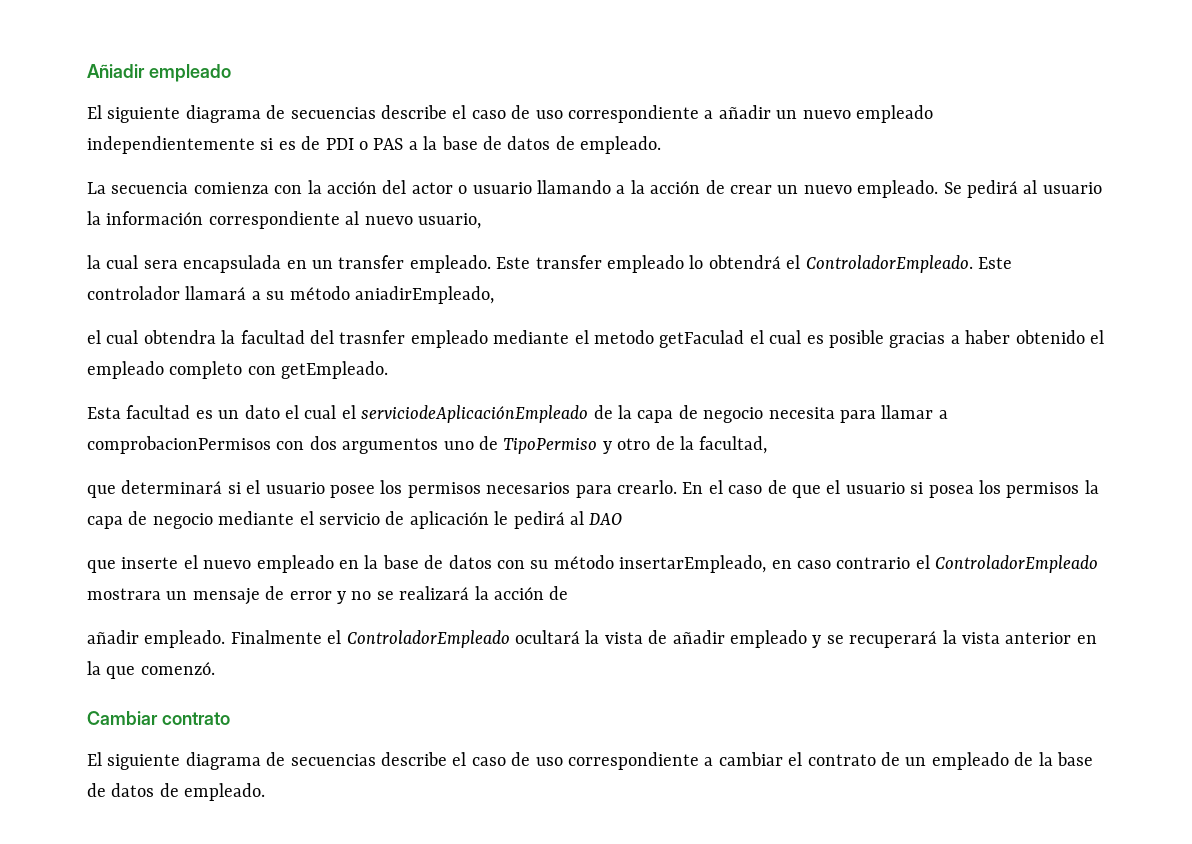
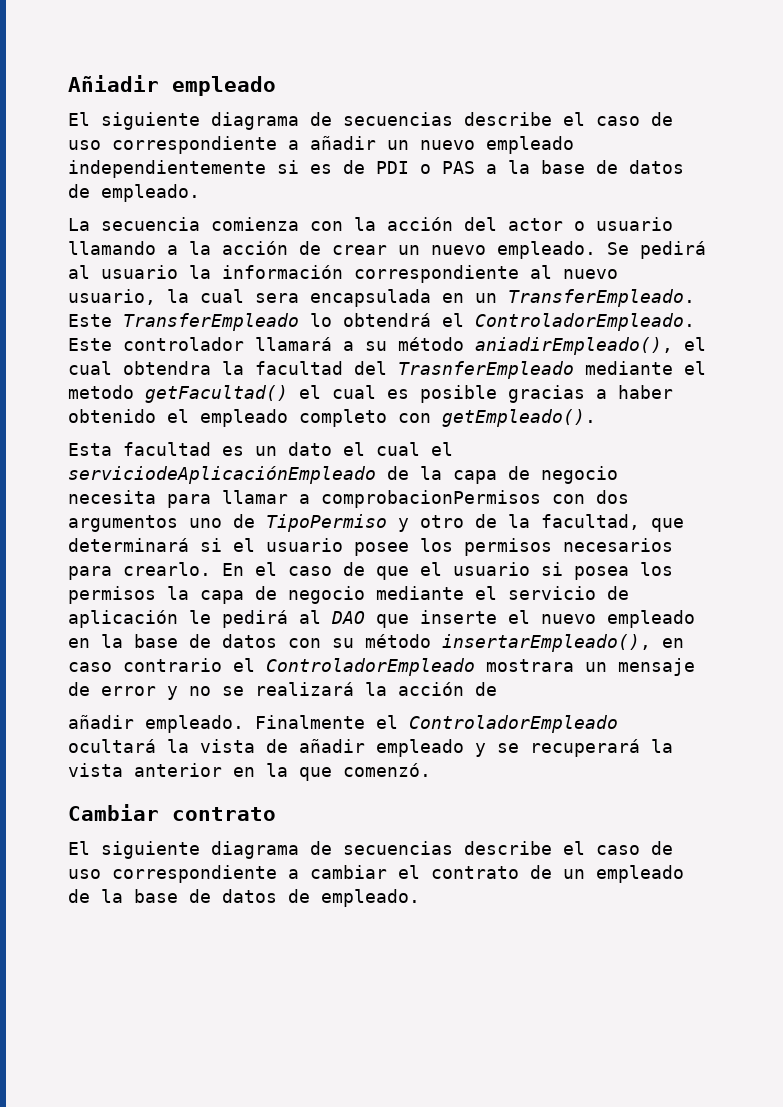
- Se pedirá al usuario la información correspondiente al nuevo usuario,
- la cual sera encapsulada en un transfer empleado. Este transfer empleado lo obtendrá el ControladorEmpleado.
+ Se pedirá al usuario la información correspondiente al nuevo usuario, la cual sera encapsulada en un TransferEmpleado. Este TransferEmpleado lo obtendrá el ControladorEmpleado.
- Este controlador llamará a su método aniadirEmpleado,
- el cual obtendra la facultad del trasnfer empleado mediante el metodo getFaculad el cual es posible gracias a haber obtenido el empleado completo con getEmpleado.
+ Este controlador llamará a su método aniadirEmpleado(), el cual obtendra la facultad del TrasnferEmpleado mediante el metodo getFacultad() el cual es posible gracias a haber obtenido el empleado completo con getEmpleado().
- Esta facultad es un dato el cual el serviciodeAplicaciónEmpleado de la capa de negocio necesita para llamar a comprobacionPermisos con dos argumentos uno de TipoPermiso y otro de la facultad,
- que determinará si el usuario posee los permisos necesarios para crearlo.
+ Esta facultad es un dato el cual el serviciodeAplicaciónEmpleado de la capa de negocio necesita para llamar a comprobacionPermisos con dos argumentos uno de TipoPermiso y otro de la facultad, que determinará si el usuario posee los permisos necesarios para crearlo.
- En el caso de que el usuario si posea los permisos la capa de negocio mediante el servicio de aplicación le pedirá al DAO
- que inserte el nuevo empleado en la base de datos con su método insertarEmpleado, en caso contrario el ControladorEmpleado mostrara un mensaje de error y no se realizará la acción de
+ En el caso de que el usuario si posea los permisos la capa de negocio mediante el servicio de aplicación le pedirá al DAO que inserte el nuevo empleado en la base de datos con su método insertarEmpleado(), en caso contrario el ControladorEmpleado mostrara un mensaje de error y no se realizará la acción de

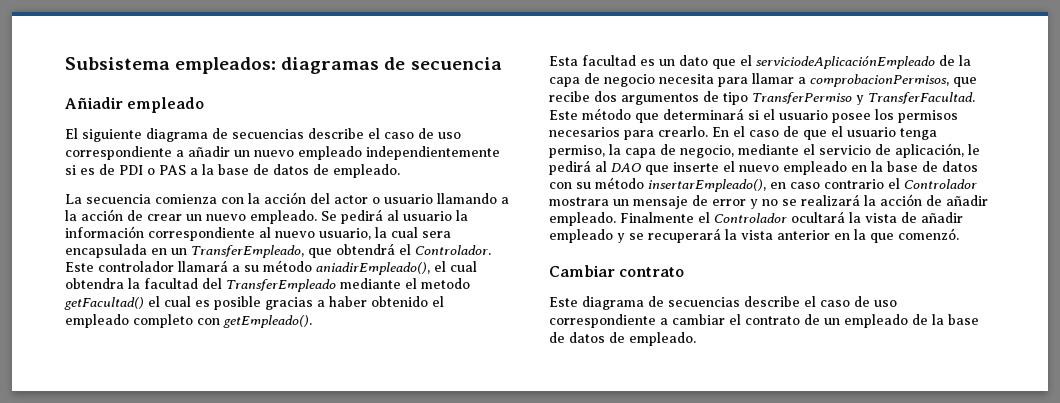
+ Subsistema empleados: diagramas de secuencia
- Se pedirá al usuario la información correspondiente al nuevo usuario, la cual sera encapsulada en un TransferEmpleado. Este TransferEmpleado lo obtendrá el ControladorEmpleado.
+ Se pedirá al usuario la información correspondiente al nuevo usuario, la cual sera encapsulada en un TransferEmpleado, que obtendrá el Controlador.
- Este controlador llamará a su método aniadirEmpleado(), el cual obtendra la facultad del TrasnferEmpleado mediante el metodo getFacultad() el cual es posible gracias a haber obtenido el empleado completo con getEmpleado().
+ Este controlador llamará a su método aniadirEmpleado(), el cual obtendra la facultad del TransferEmpleado mediante el metodo getFacultad() el cual es posible gracias a haber obtenido el empleado completo con getEmpleado().
- Esta facultad es un dato el cual el serviciodeAplicaciónEmpleado de la capa de negocio necesita para llamar a comprobacionPermisos con dos argumentos uno de TipoPermiso y otro de la facultad, que determinará si el usuario posee los permisos necesarios para crearlo.
+ Esta facultad es un dato que el serviciodeAplicaciónEmpleado de la capa de negocio necesita para llamar a comprobacionPermisos, que recibe dos argumentos de tipo TransferPermiso y TransferFacultad. Este método que determinará si el usuario posee los permisos necesarios para crearlo.
- En el caso de que el usuario si posea los permisos la capa de negocio mediante el servicio de aplicación le pedirá al DAO que inserte el nuevo empleado en la base de datos con su método insertarEmpleado(), en caso contrario el ControladorEmpleado mostrara un mensaje de error y no se realizará la acción de
- añadir empleado.
+ En el caso de que el usuario tenga permiso, la capa de negocio, mediante el servicio de aplicación, le pedirá al DAO que inserte el nuevo empleado en la base de datos con su método insertarEmpleado(), en caso contrario el Controlador mostrara un mensaje de error y no se realizará la acción de añadir empleado.
- Finalmente el ControladorEmpleado ocultará la vista de añadir empleado y se recuperará la vista anterior en la que comenzó.
+ Finalmente el Controlador ocultará la vista de añadir empleado y se recuperará la vista anterior en la que comenzó.
- El siguiente diagrama de secuencias describe el caso de uso correspondiente a cambiar el contrato de un empleado de la base de datos de empleado.
+ Este diagrama de secuencias describe el caso de uso correspondiente a cambiar el contrato de un empleado de la base de datos de empleado.

